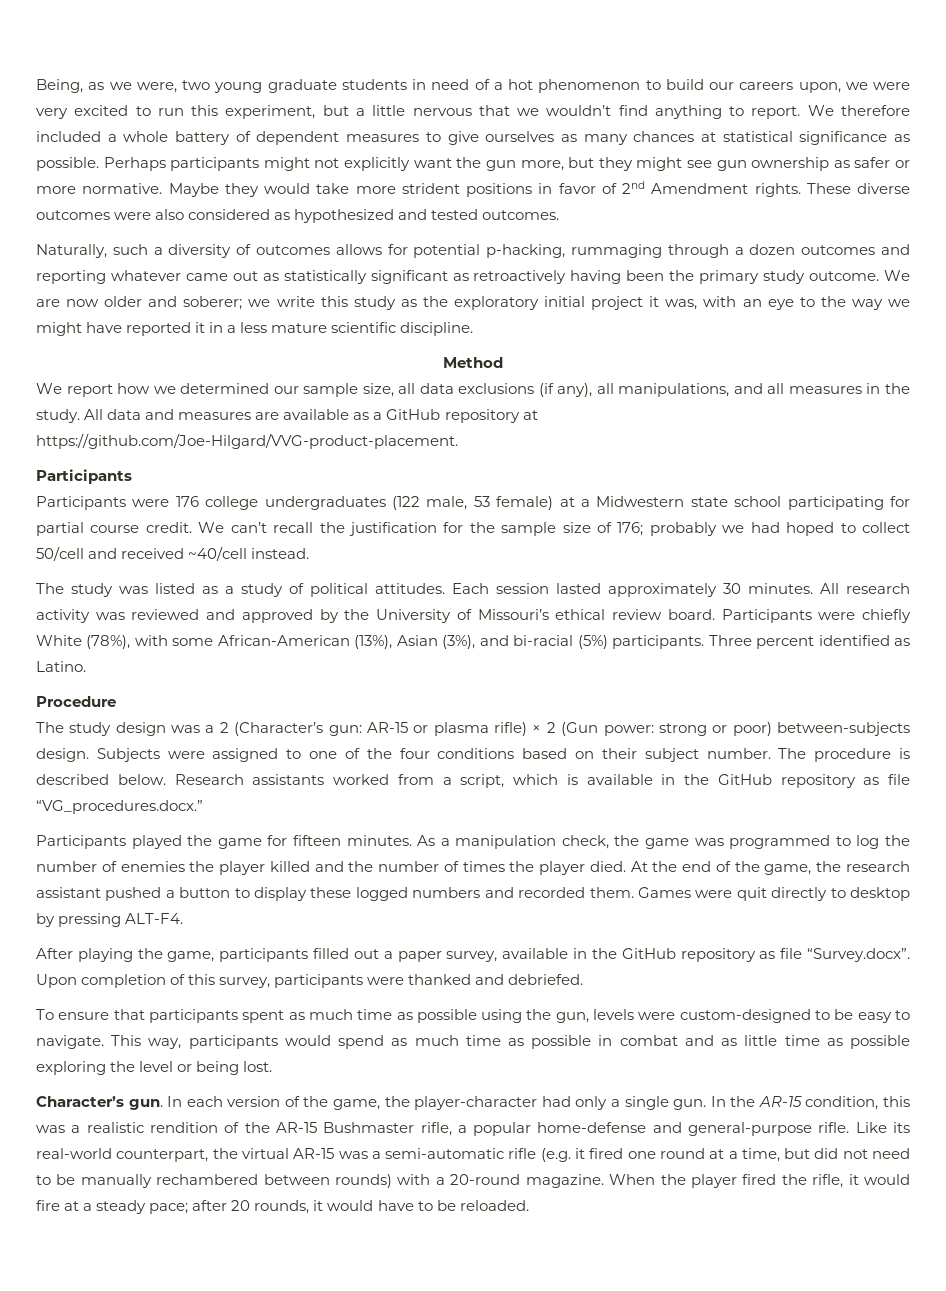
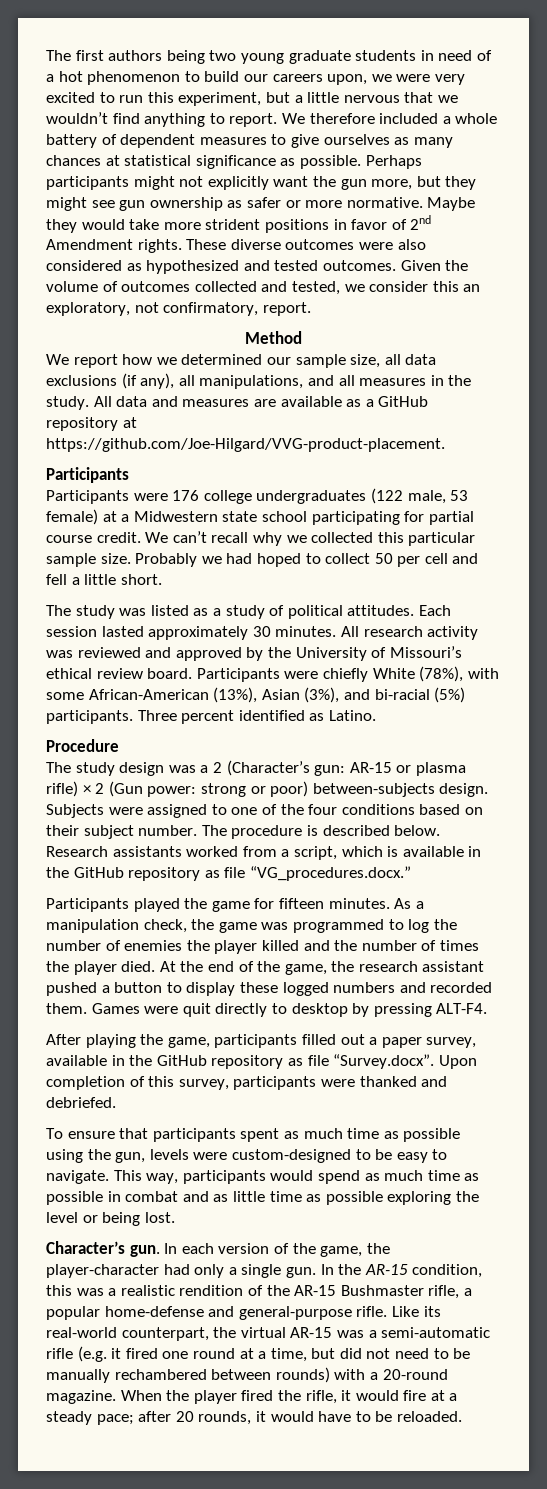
- Being, as we were, two young graduate students in need of a hot phenomenon to build our careers upon, we were very excited to run this experiment, but a little nervous that we wouldn’t find anything to report.
+ The first authors being two young graduate students in need of a hot phenomenon to build our careers upon, we were very excited to run this experiment, but a little nervous that we wouldn’t find anything to report.
- These diverse outcomes were also considered as hypothesized and tested outcomes.
- Naturally, such a diversity of outcomes allows for potential p-hacking, rummaging through a dozen outcomes and reporting whatever came out as statistically significant as retroactively having been the primary study outcome. We are now older and soberer; we write this study as the exploratory initial project it was, with an eye to the way we might have reported it in a less mature scientific discipline.
+ These diverse outcomes were also considered as hypothesized and tested outcomes. Given the volume of outcomes collected and tested, we consider this an exploratory, not confirmatory, report.
- We can’t recall the justification for the sample size of 176; probably we had hoped to collect 50/cell and received ~40/cell instead.
+ We can’t recall why we collected this particular sample size. Probably we had hoped to collect 50 per cell and fell a little short.

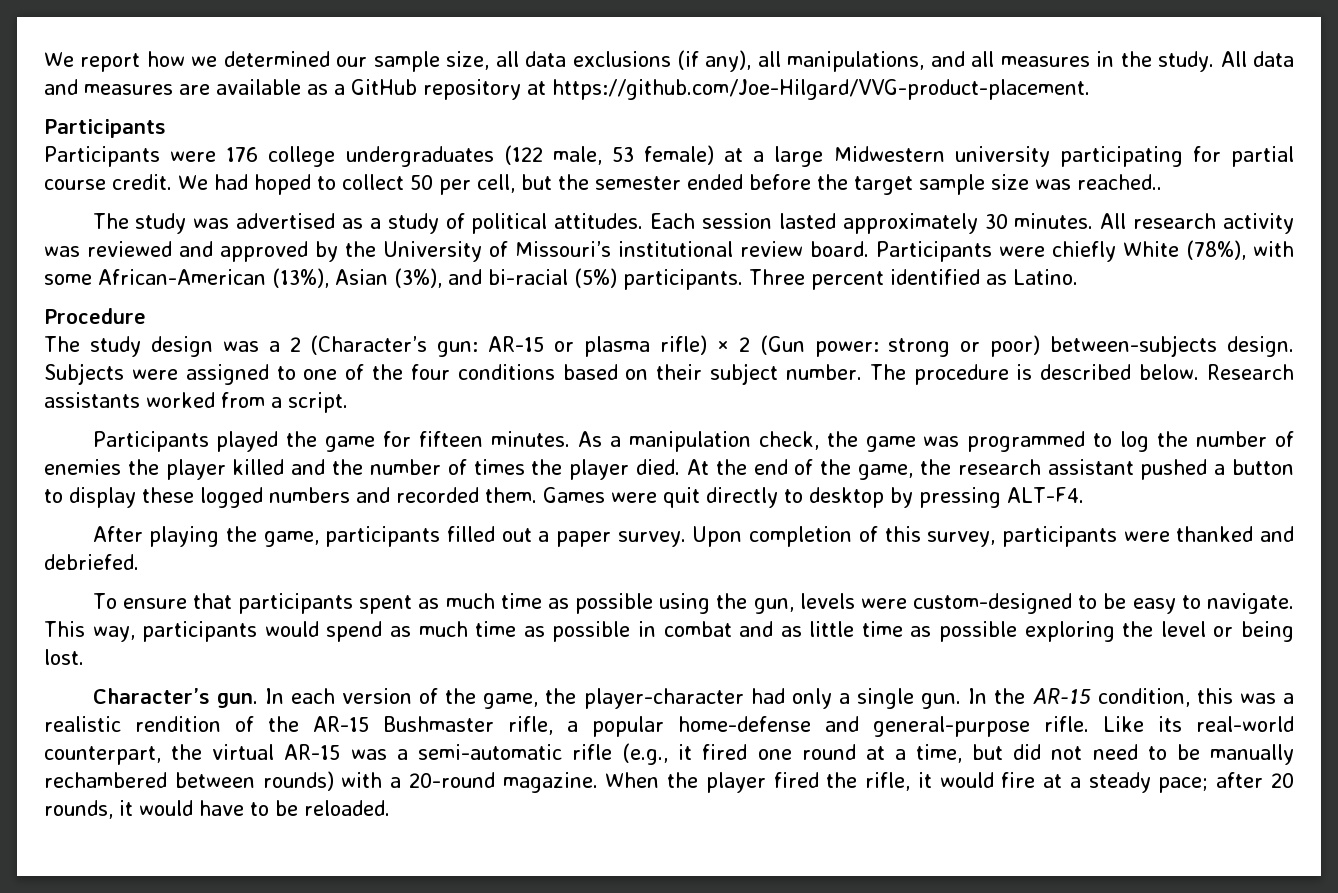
- The first authors being two young graduate students in need of a hot phenomenon to build our careers upon, we were very excited to run this experiment, but a little nervous that we wouldn’t find anything to report. We therefore included a whole battery of dependent measures to give ourselves as many chances at statistical significance as possible. Perhaps participants might not explicitly want the gun more, but they might see gun ownership as safer or more normative. Maybe they would take more strident positions in favor of 2nd Amendment rights. These diverse outcomes were also considered as hypothesized and tested outcomes. Given the volume of outcomes collected and tested, we consider this an exploratory, not confirmatory, report.
- Method
- Participants were 176 college undergraduates (122 male, 53 female) at a Midwestern state school participating for partial course credit.
+ Participants were 176 college undergraduates (122 male, 53 female) at a large Midwestern university participating for partial course credit.
- We can’t recall why we collected this particular sample size. Probably we had hoped to collect 50 per cell and fell a little short.
+ We had hoped to collect 50 per cell, but the semester ended before the target sample size was reached..
- The study was listed as a study of political attitudes.
+ The study was advertised as a study of political attitudes.
- All research activity was reviewed and approved by the University of Missouri’s ethical review board.
+ All research activity was reviewed and approved by the University of Missouri’s institutional review board.
- Research assistants worked from a script, which is available in the GitHub repository as file “VG_procedures.docx.”
+ Research assistants worked from a script.
- After playing the game, participants filled out a paper survey, available in the GitHub repository as file “Survey.docx”. Upon completion of this survey, participants were thanked and debriefed.
+ After playing the game, participants filled out a paper survey. Upon completion of this survey, participants were thanked and debriefed.
- Like its real-world counterpart, the virtual AR-15 was a semi-automatic rifle (e.g. it fired one round at a time, but did not need to be manually rechambered between rounds) with a 20-round magazine.
+ Like its real-world counterpart, the virtual AR-15 was a semi-automatic rifle (e.g., it fired one round at a time, but did not need to be manually rechambered between rounds) with a 20-round magazine.

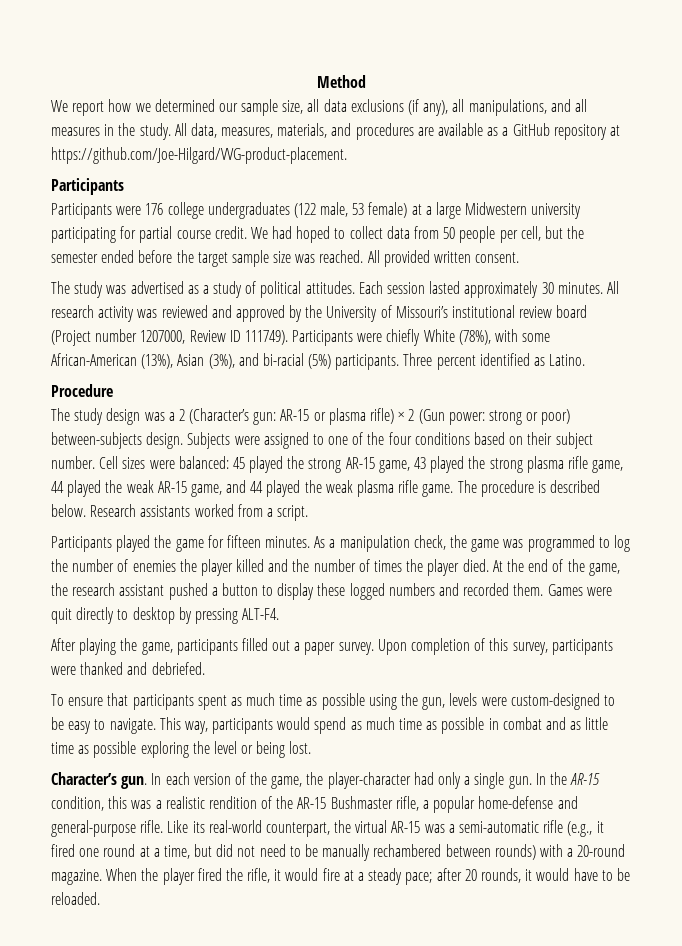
+ Method
- All data and measures are available as a GitHub repository at https://github.com/Joe-Hilgard/VVG-product-placement.
+ All data, measures, materials, and procedures are available as a GitHub repository at https://github.com/Joe-Hilgard/VVG-product-placement.
- We had hoped to collect 50 per cell, but the semester ended before the target sample size was reached..
+ We had hoped to collect data from 50 people per cell, but the semester ended before the target sample size was reached. All provided written consent.
- All research activity was reviewed and approved by the University of Missouri’s institutional review board.
+ All research activity was reviewed and approved by the University of Missouri’s institutional review board (Project number 1207000, Review ID 111749).
+ Cell sizes were balanced: 45 played the strong AR-15 game, 43 played the strong plasma rifle game, 44 played the weak AR-15 game, and 44 played the weak plasma rifle game.

